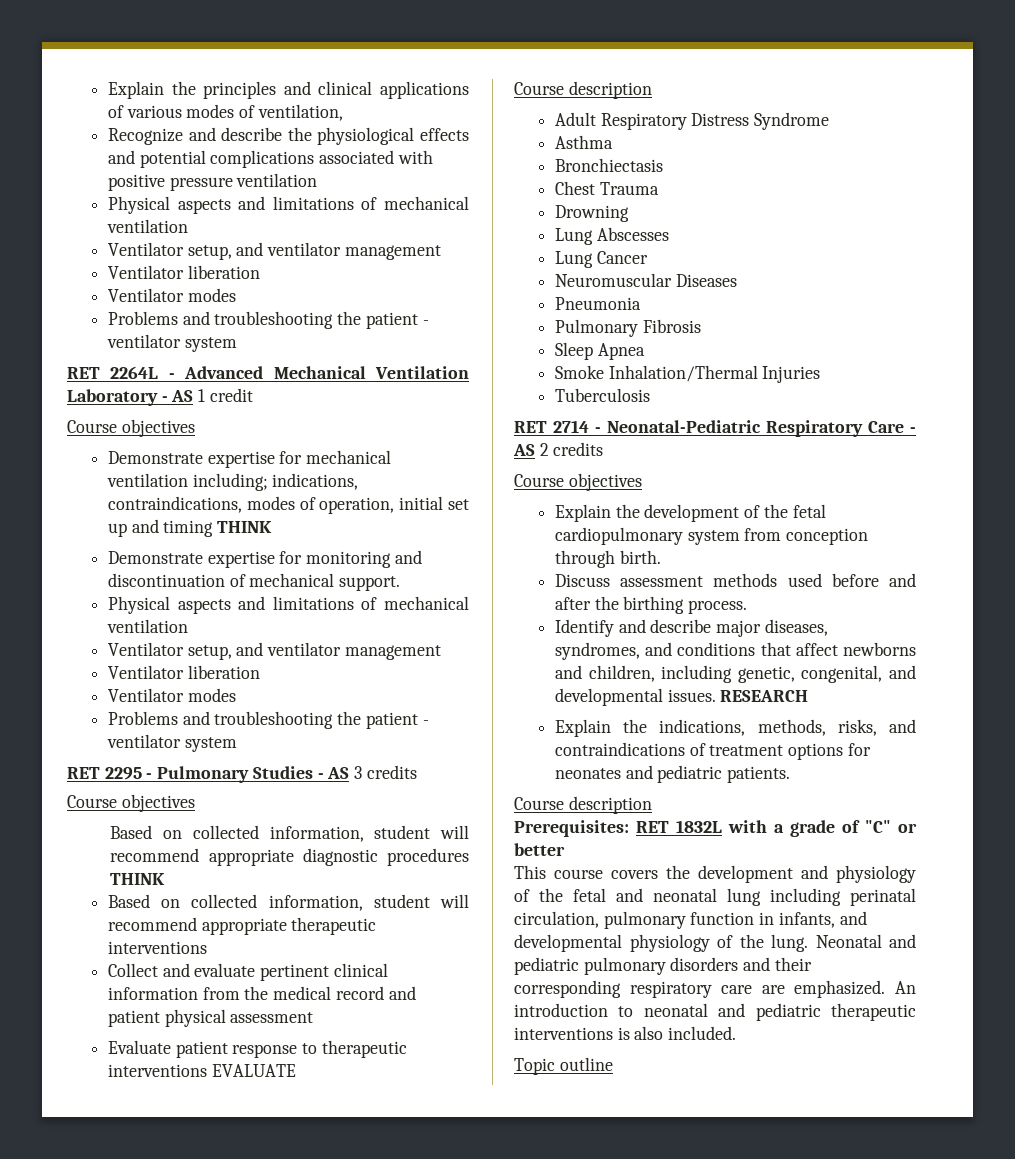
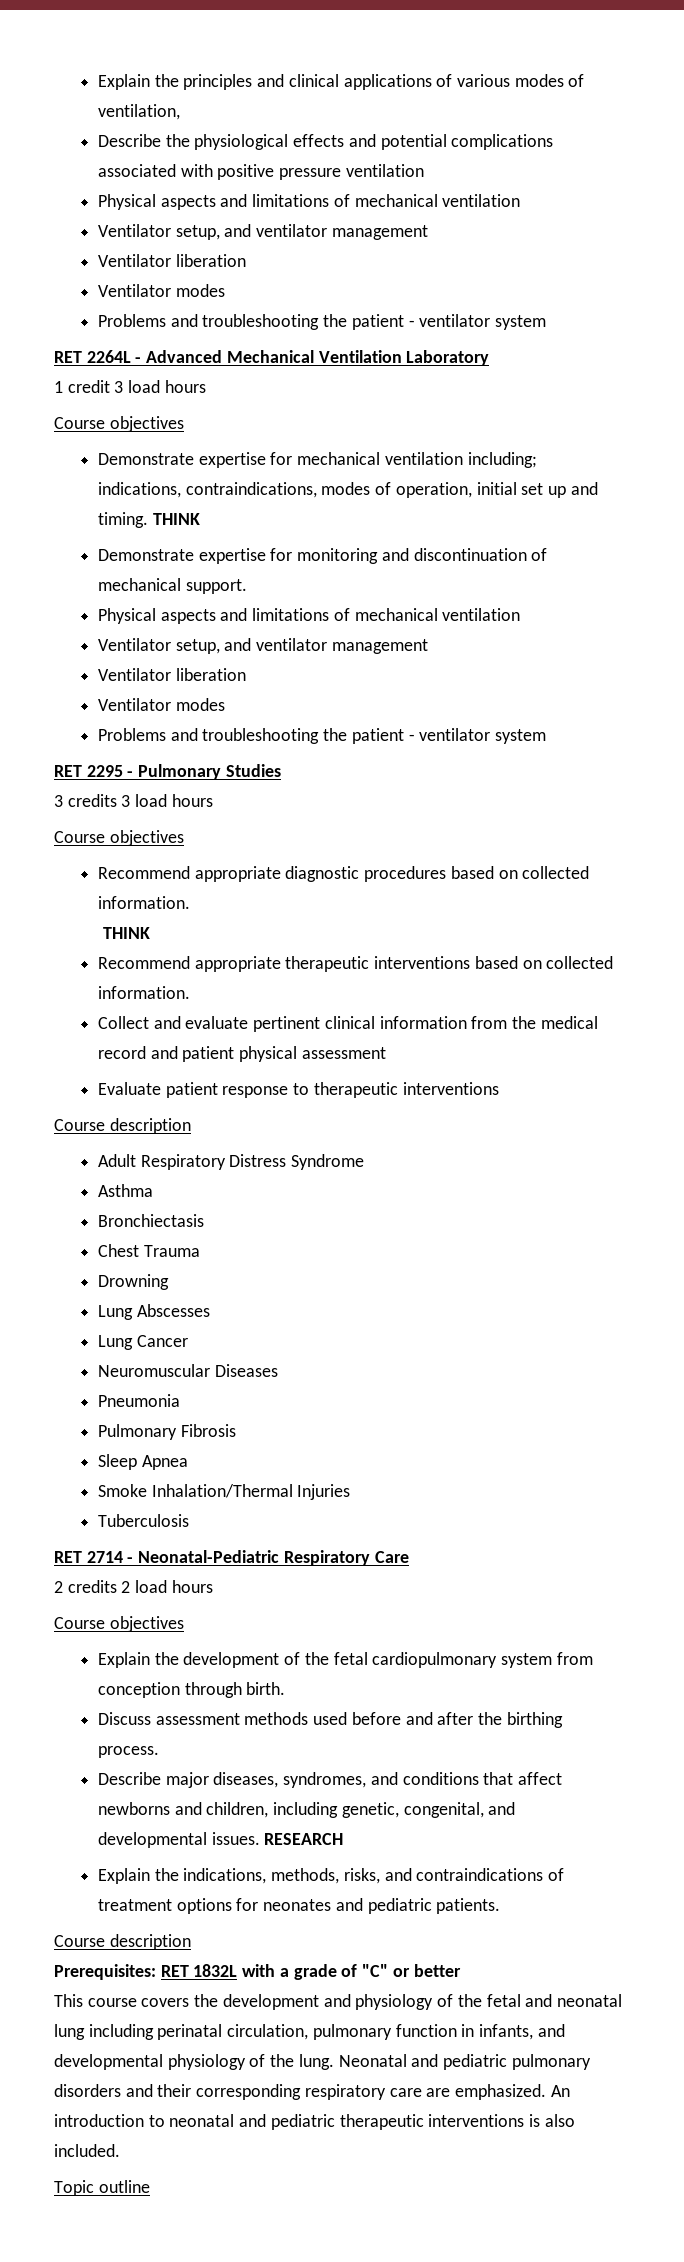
- Recognize and describe the physiological effects and potential complications associated with positive pressure ventilation
+ Describe the physiological effects and potential complications associated with positive pressure ventilation
- RET 2264L - Advanced Mechanical Ventilation Laboratory - AS 1 credit
+ RET 2264L - Advanced Mechanical Ventilation Laboratory
+ 1 credit 3 load hours
- Demonstrate expertise for mechanical ventilation including; indications, contraindications, modes of operation, initial set up and timing THINK
+ Demonstrate expertise for mechanical ventilation including; indications, contraindications, modes of operation, initial set up and timing. THINK
- RET 2295 - Pulmonary Studies - AS 3 credits
+ RET 2295 - Pulmonary Studies
+ 3 credits 3 load hours
  Course objectives
- Based on collected information, student will recommend appropriate diagnostic procedures THINK
- Based on collected information, student will recommend appropriate therapeutic interventions
+ Recommend appropriate diagnostic procedures based on collected information.
+ THINK
+ Recommend appropriate therapeutic interventions based on collected information.
- Evaluate patient response to therapeutic interventions EVALUATE
+ Evaluate patient response to therapeutic interventions
- RET 2714 - Neonatal-Pediatric Respiratory Care - AS 2 credits
+ RET 2714 - Neonatal-Pediatric Respiratory Care
+ 2 credits 2 load hours
- Identify and describe major diseases, syndromes, and conditions that affect newborns and children, including genetic, congenital, and developmental issues.
+ Describe major diseases, syndromes, and conditions that affect newborns and children, including genetic, congenital, and developmental issues.

